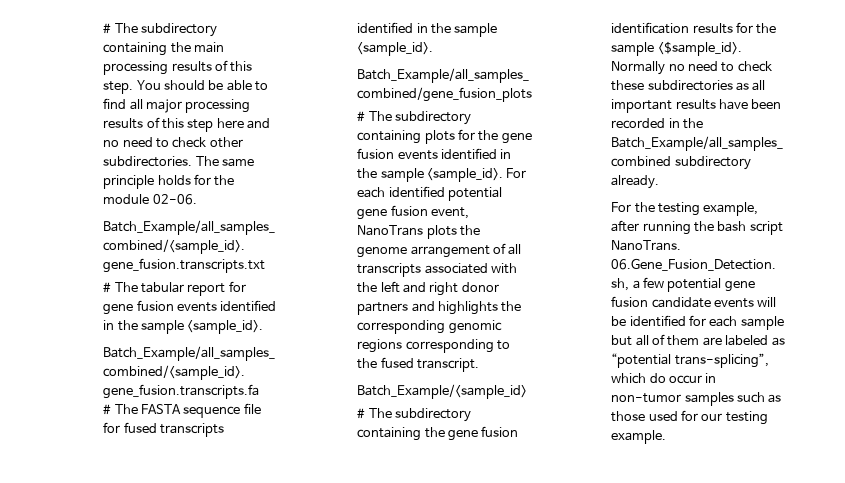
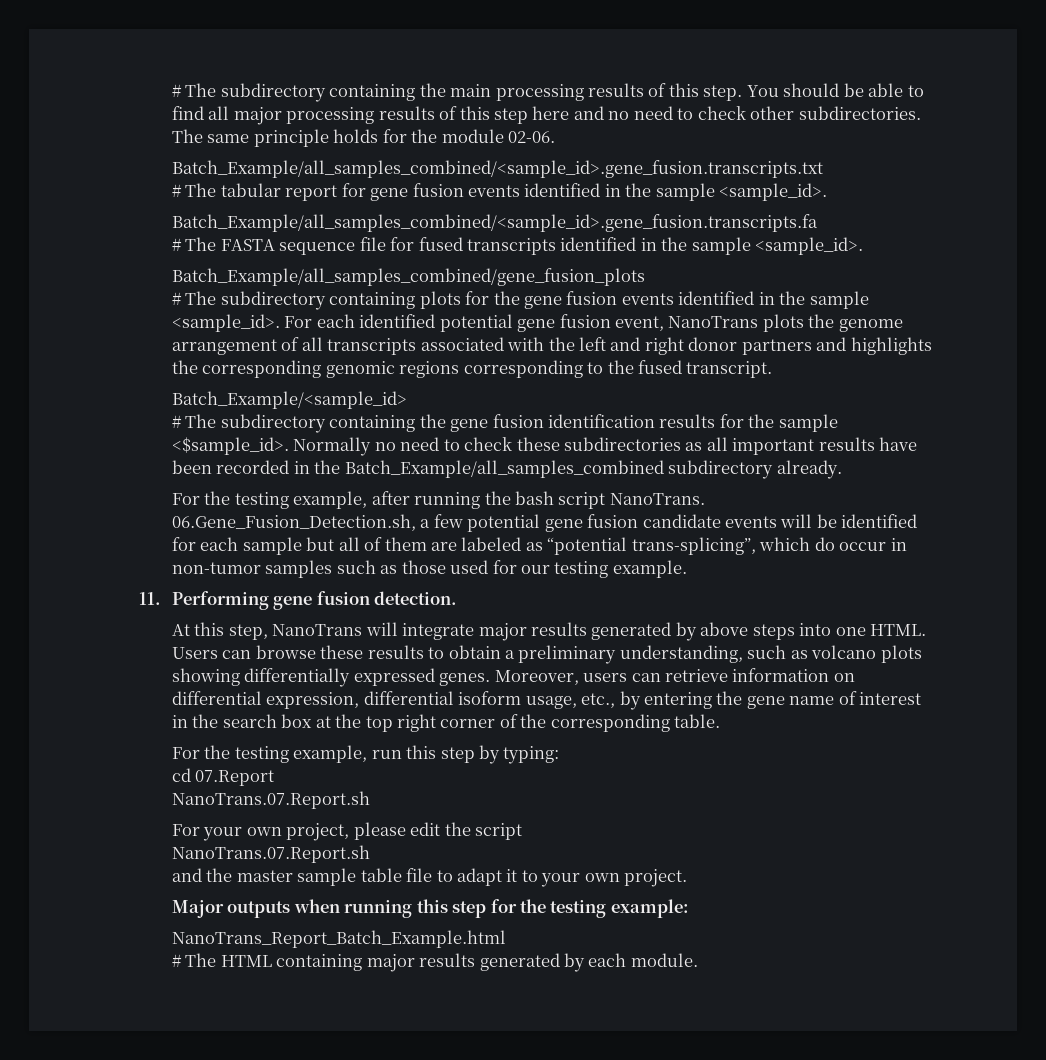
+ 11. Performing gene fusion detection.
+ At this step, NanoTrans will integrate major results generated by above steps into one HTML. Users can browse these results to obtain a preliminary understanding, such as volcano plots showing differentially expressed genes. Moreover, users can retrieve information on differential expression, differential isoform usage, etc., by entering the gene name of interest in the search box at the top right corner of the corresponding table.
+ For the testing example, run this step by typing:
+ cd 07.Report
+ NanoTrans.07.Report.sh
+ For your own project, please edit the script
+ NanoTrans.07.Report.sh
+ and the master sample table file to adapt it to your own project.
+ Major outputs when running this step for the testing example:
+ NanoTrans_Report_Batch_Example.html
+ # The HTML containing major results generated by each module.

